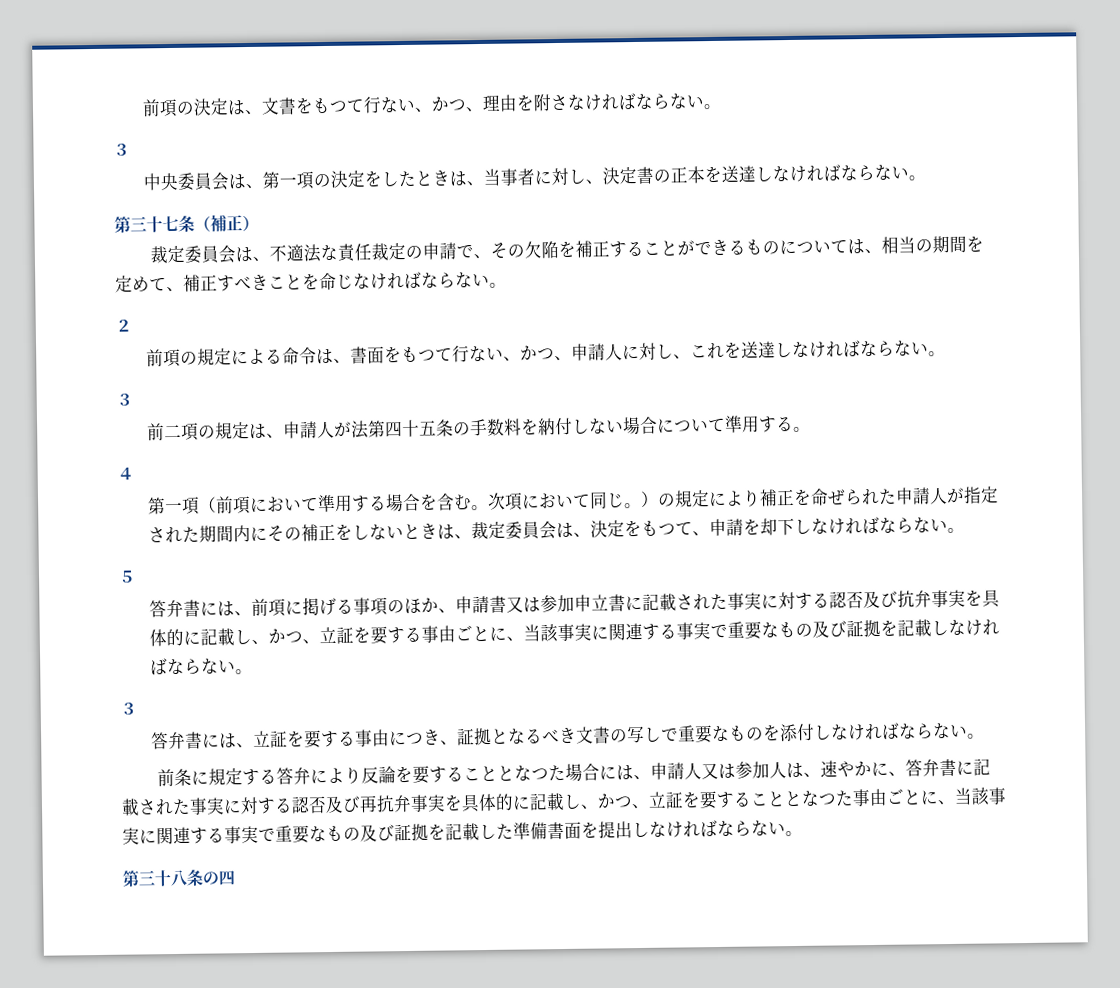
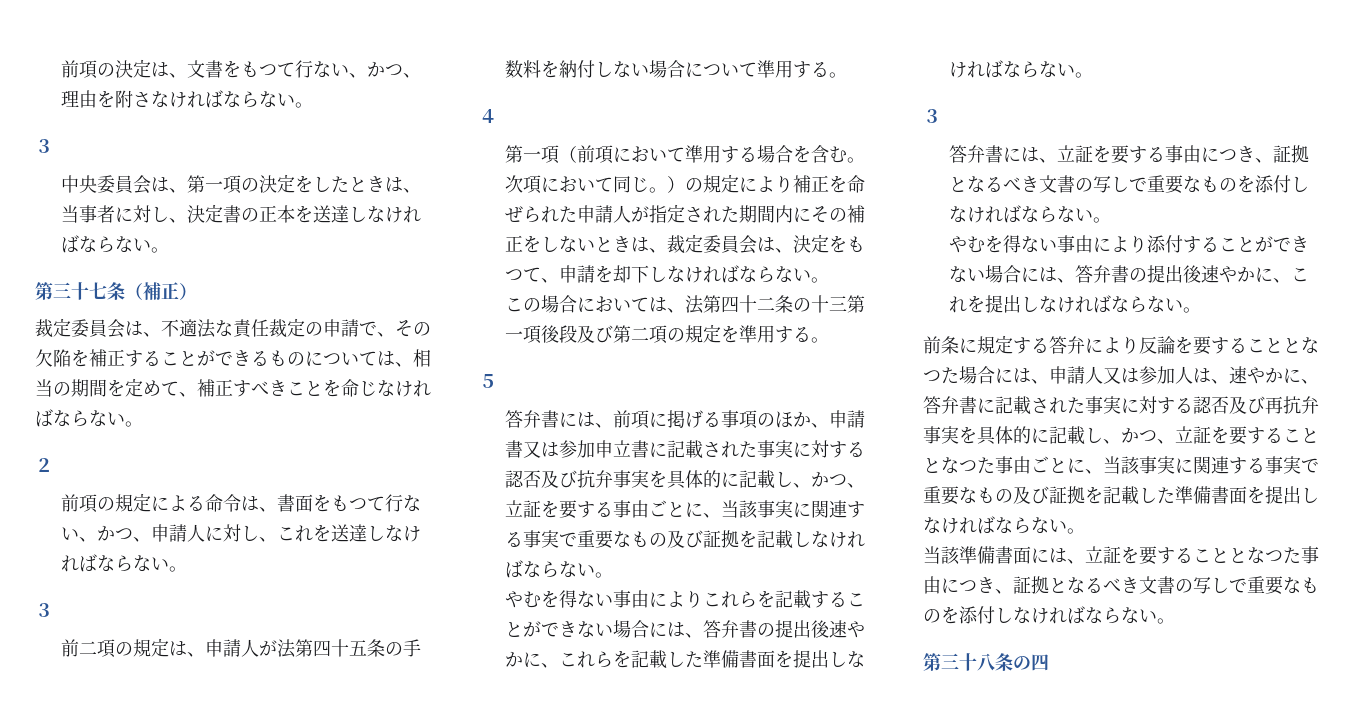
+ この場合においては、法第四十二条の十三第一項後段及び第二項の規定を準用する。
+ やむを得ない事由によりこれらを記載することができない場合には、答弁書の提出後速やかに、これらを記載した準備書面を提出しなければならない。
+ やむを得ない事由により添付することができない場合には、答弁書の提出後速やかに、これを提出しなければならない。
+ 当該準備書面には、立証を要することとなつた事由につき、証拠となるべき文書の写しで重要なものを添付しなければならない。

